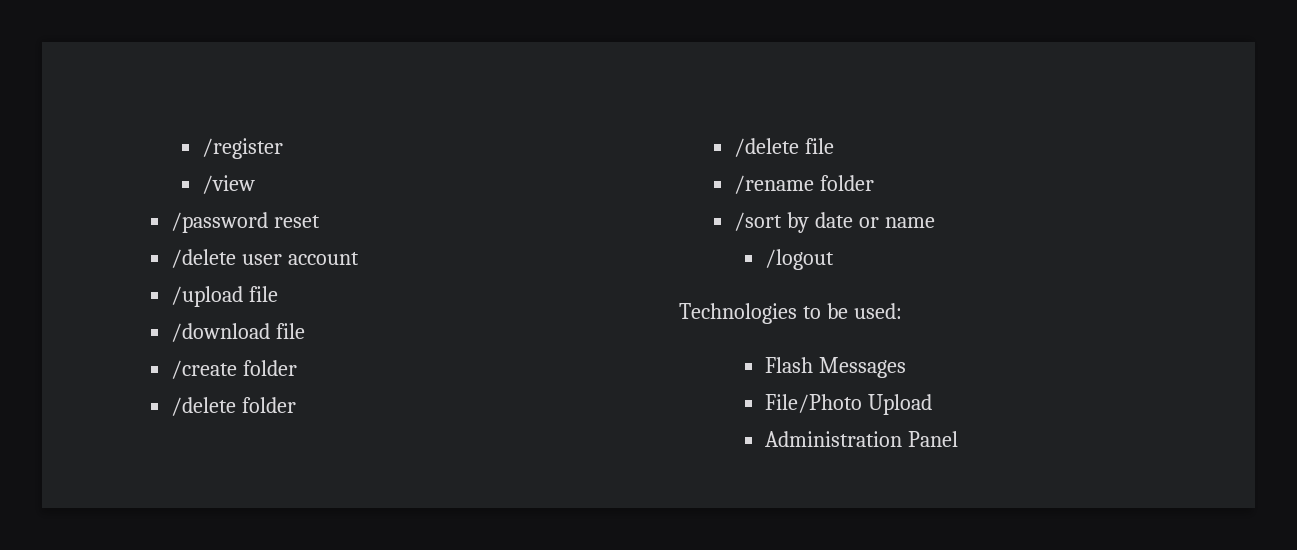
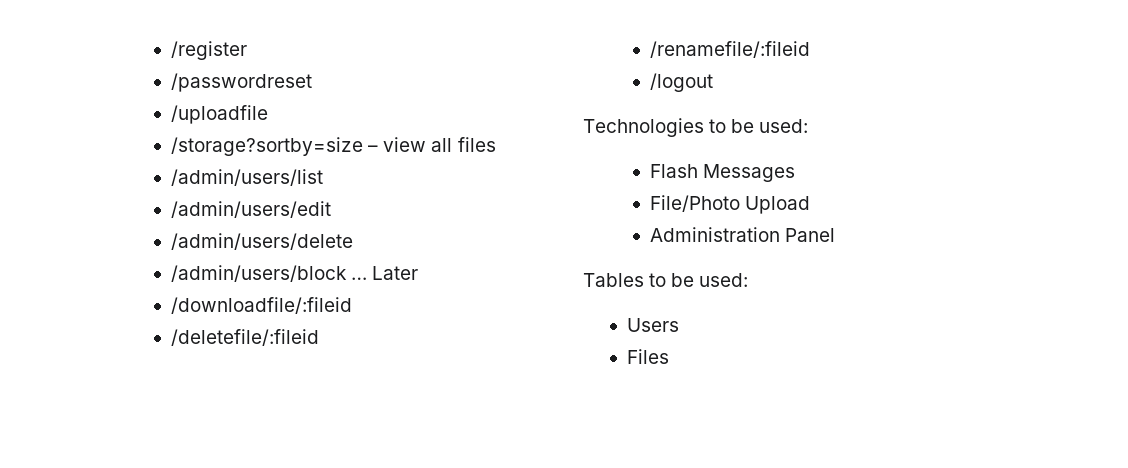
- /view
- /password reset
- /delete user account
- /upload file
- /download file
- /create folder
- /delete folder
- /delete file
- /rename folder
- /sort by date or name
+ /passwordreset
+ /uploadfile
+ /storage?sortby=size – view all files
+ /admin/users/list
+ /admin/users/edit
+ /admin/users/delete
+ /admin/users/block … Later
+ /downloadfile/:fileid
+ /deletefile/:fileid
+ /renamefile/:fileid
+ Tables to be used:
+ Users
+ Files

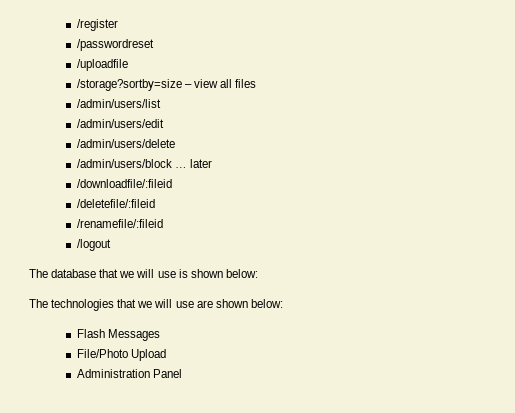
- /admin/users/block … Later
+ /admin/users/block … later
- Technologies to be used:
+ The database that we will use is shown below:
+ The technologies that we will use are shown below:
- Tables to be used:
- Users
- Files

